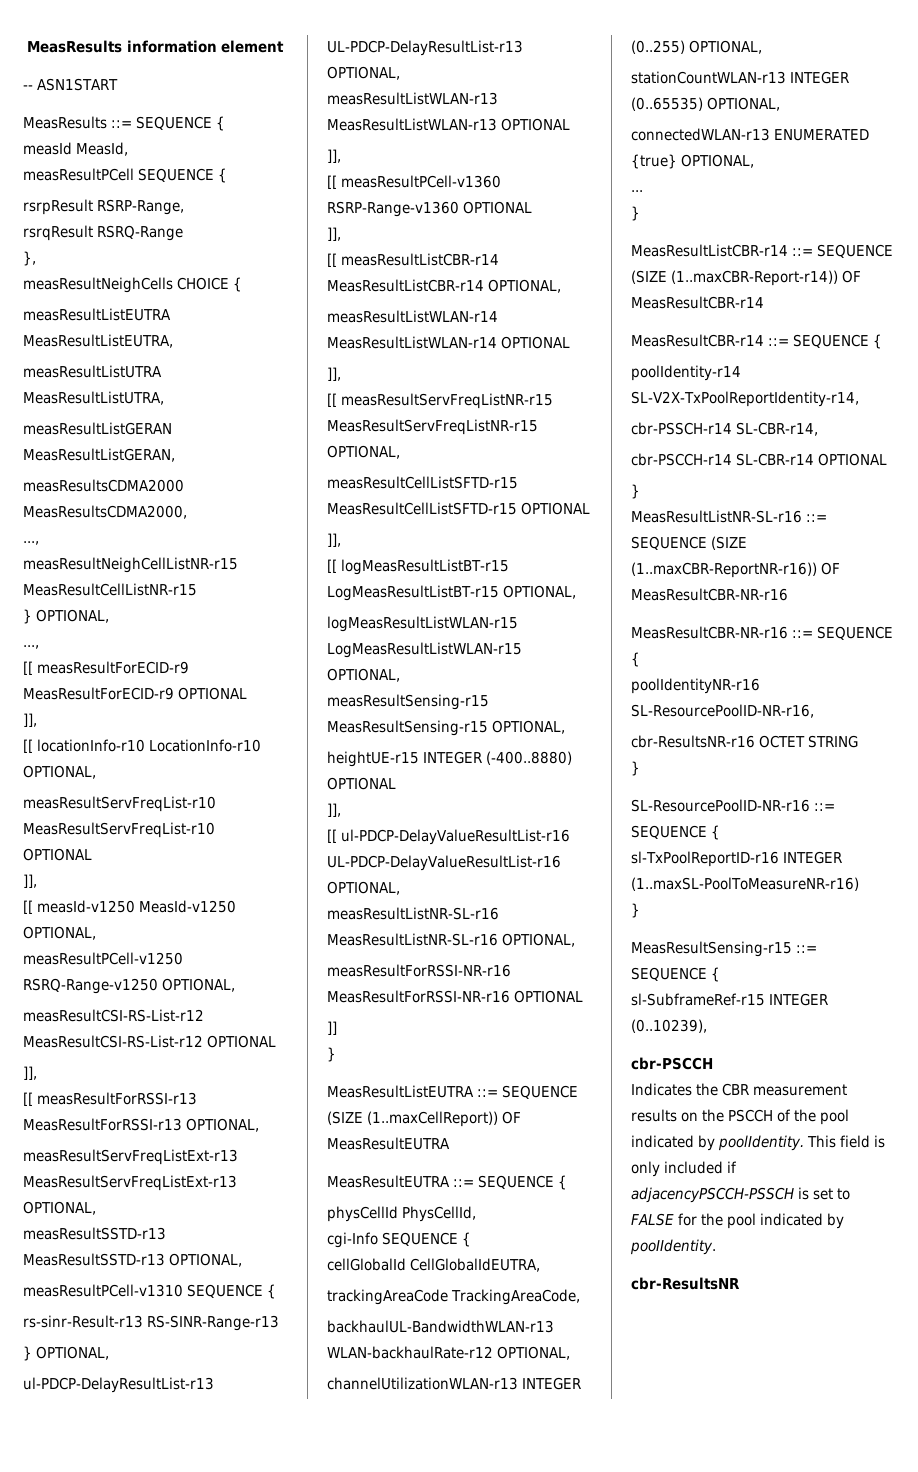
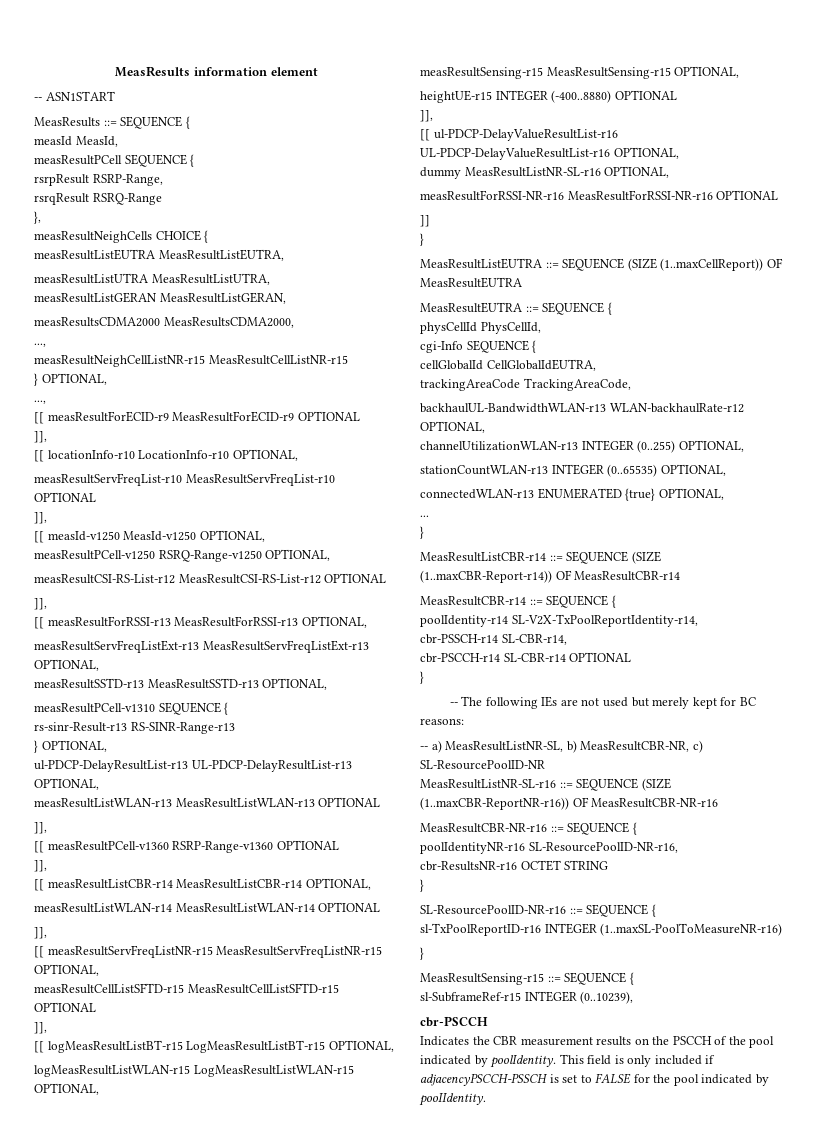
- measResultListNR-SL-r16 MeasResultListNR-SL-r16 OPTIONAL,
+ dummy MeasResultListNR-SL-r16 OPTIONAL,
+ -- The following IEs are not used but merely kept for BC reasons:
+ -- a) MeasResultListNR-SL, b) MeasResultCBR-NR, c) SL-ResourcePoolID-NR
- cbr-ResultsNR

